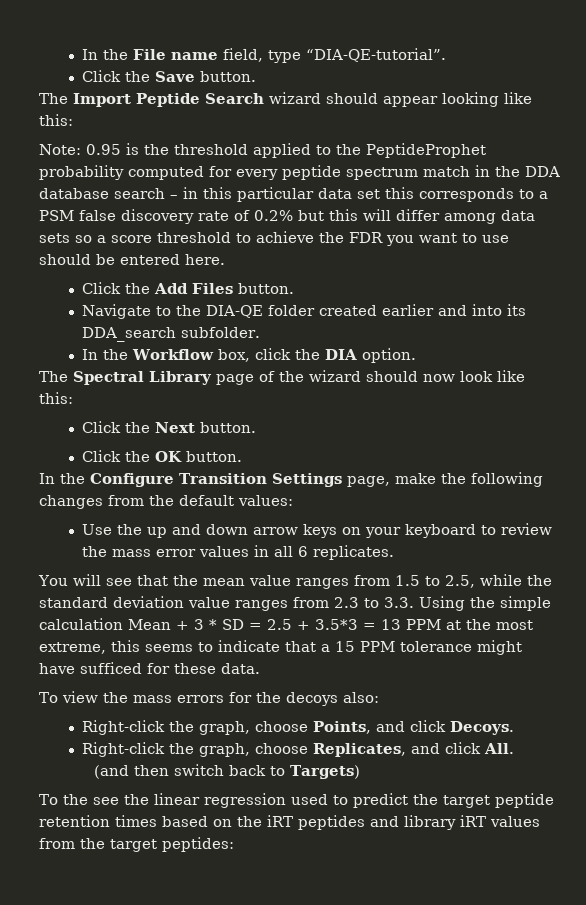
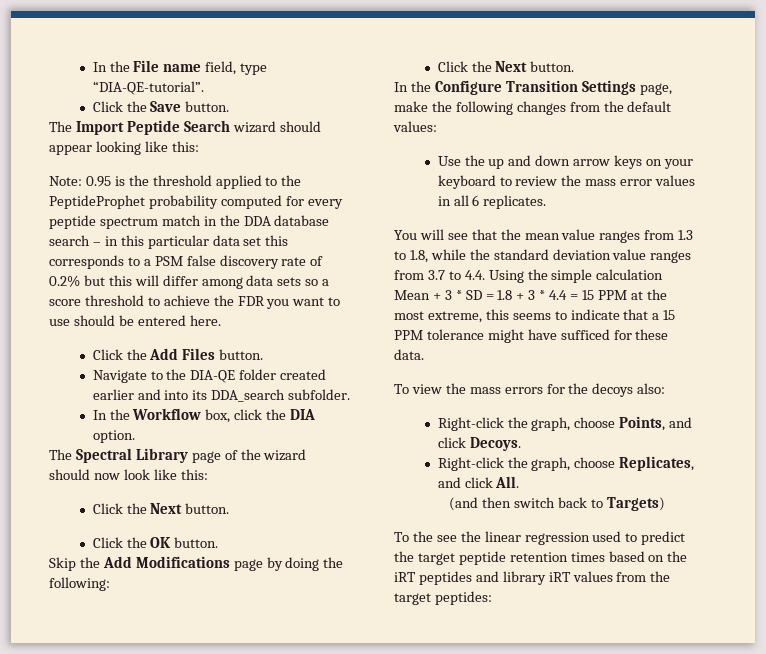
+ Skip the Add Modifications page by doing the following:
+ Click the Next button.
- You will see that the mean value ranges from 1.5 to 2.5, while the standard deviation value ranges from 2.3 to 3.3. Using the simple calculation Mean + 3 * SD = 2.5 + 3.5*3 = 13 PPM at the most extreme, this seems to indicate that a 15 PPM tolerance might have sufficed for these data.
+ You will see that the mean value ranges from 1.3 to 1.8, while the standard deviation value ranges from 3.7 to 4.4. Using the simple calculation Mean + 3 * SD = 1.8 + 3 * 4.4 = 15 PPM at the most extreme, this seems to indicate that a 15 PPM tolerance might have sufficed for these data.

